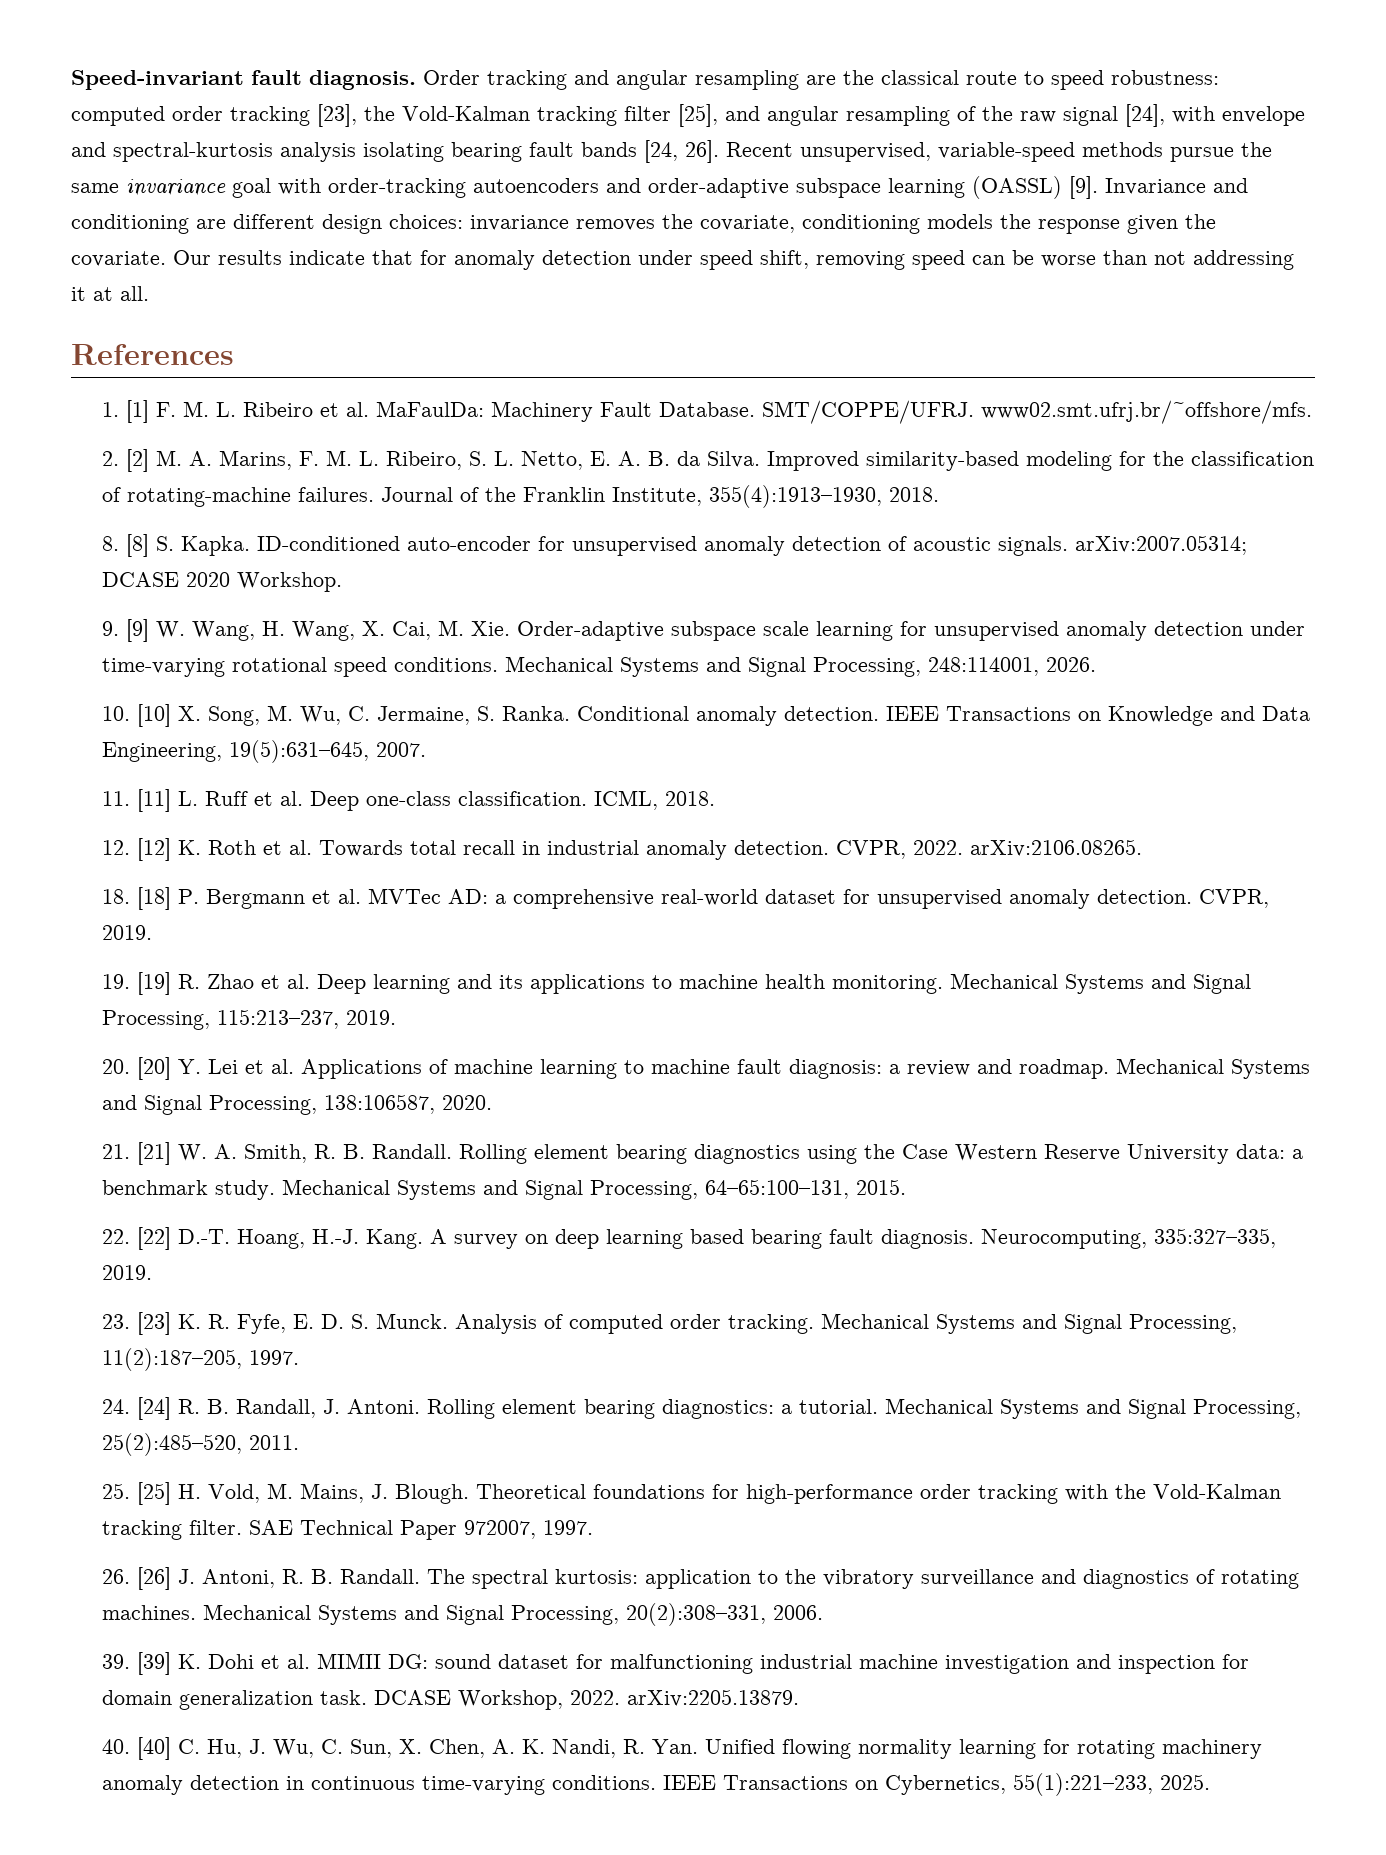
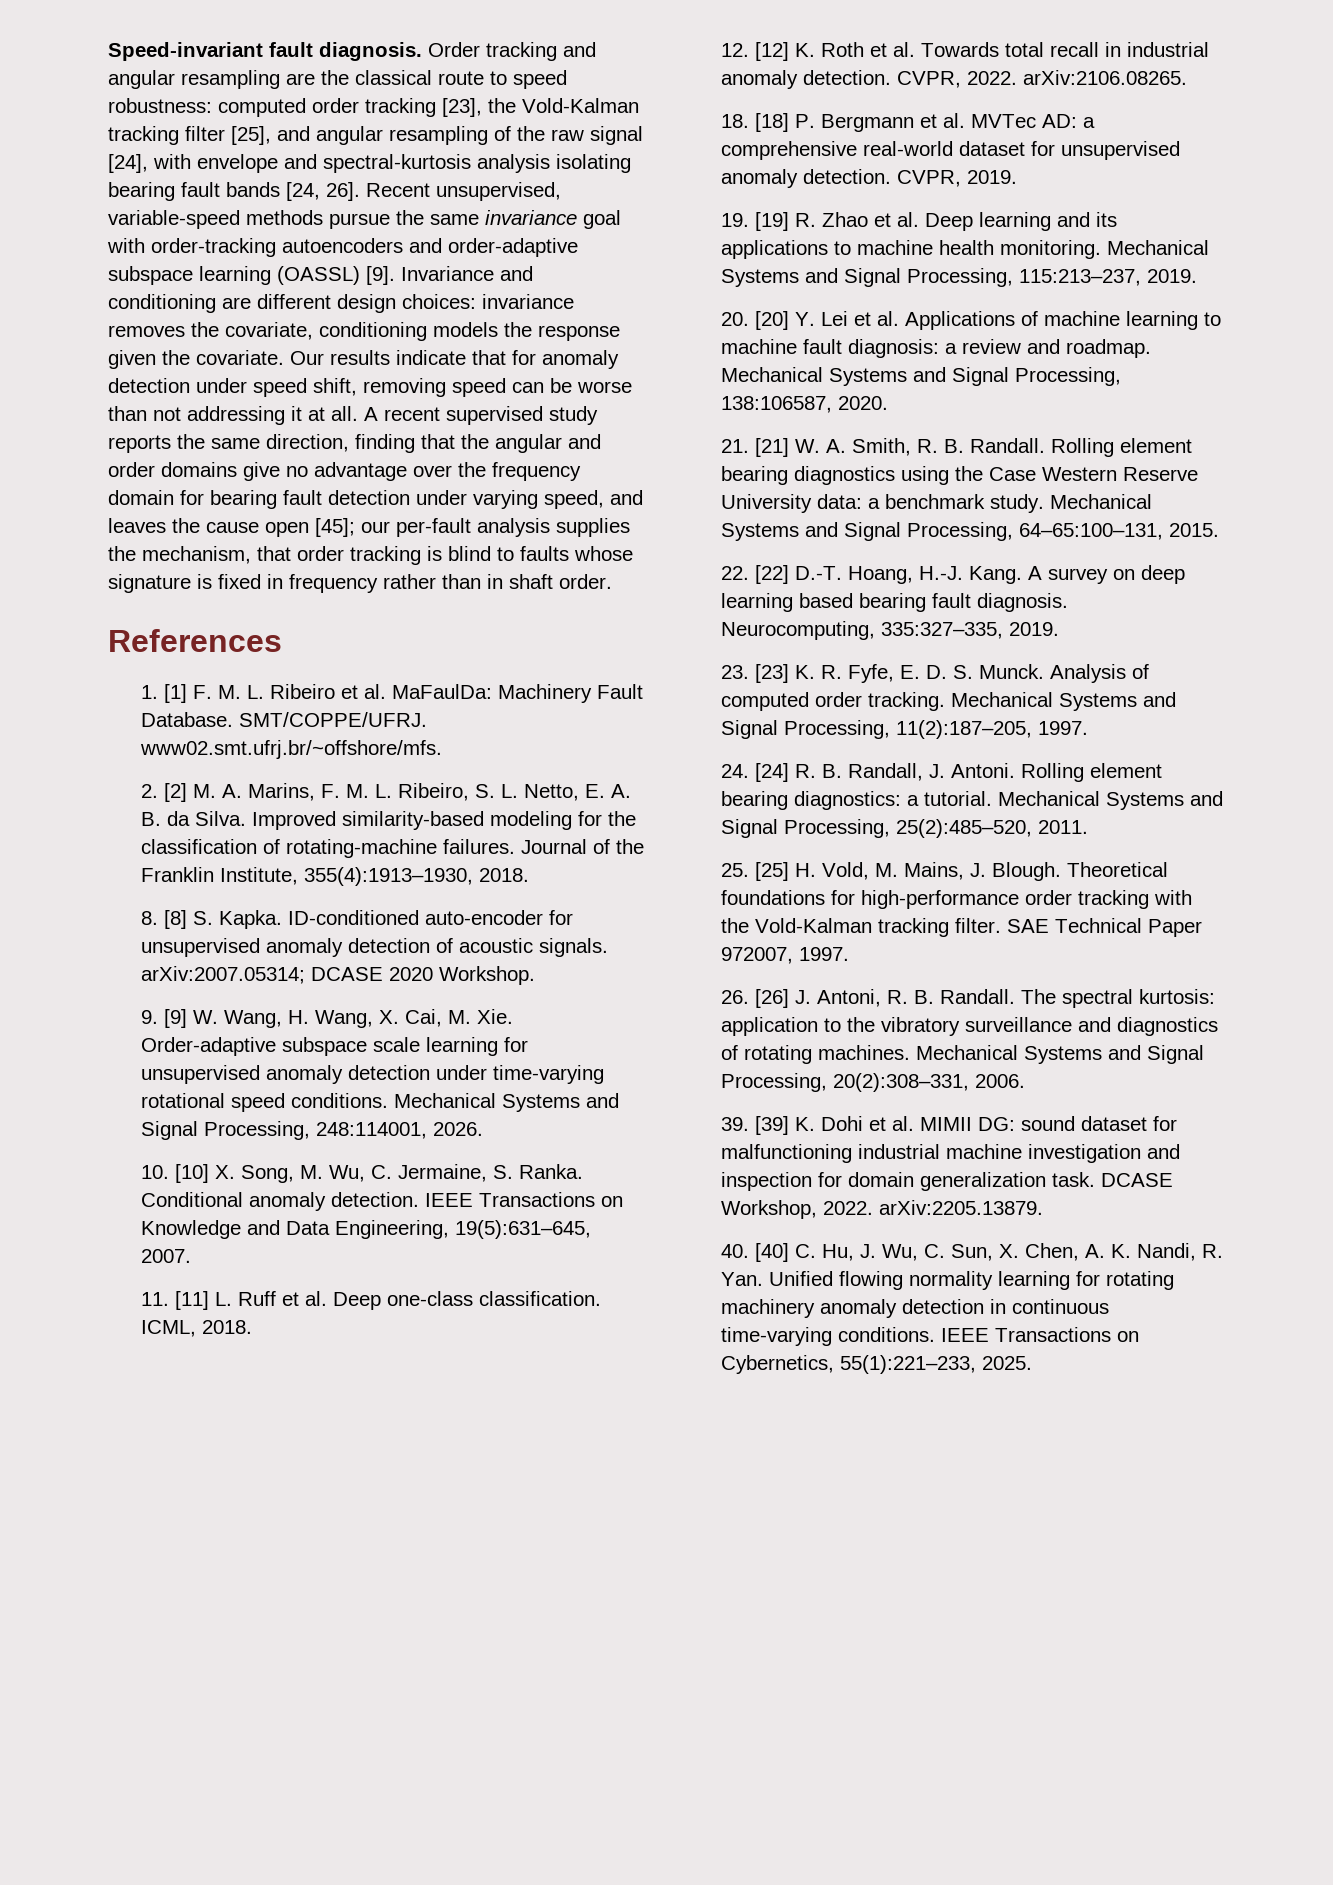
+ A recent supervised study reports the same direction, finding that the angular and order domains give no advantage over the frequency domain for bearing fault detection under varying speed, and leaves the cause open [45]; our per-fault analysis supplies the mechanism, that order tracking is blind to faults whose signature is fixed in frequency rather than in shaft order.

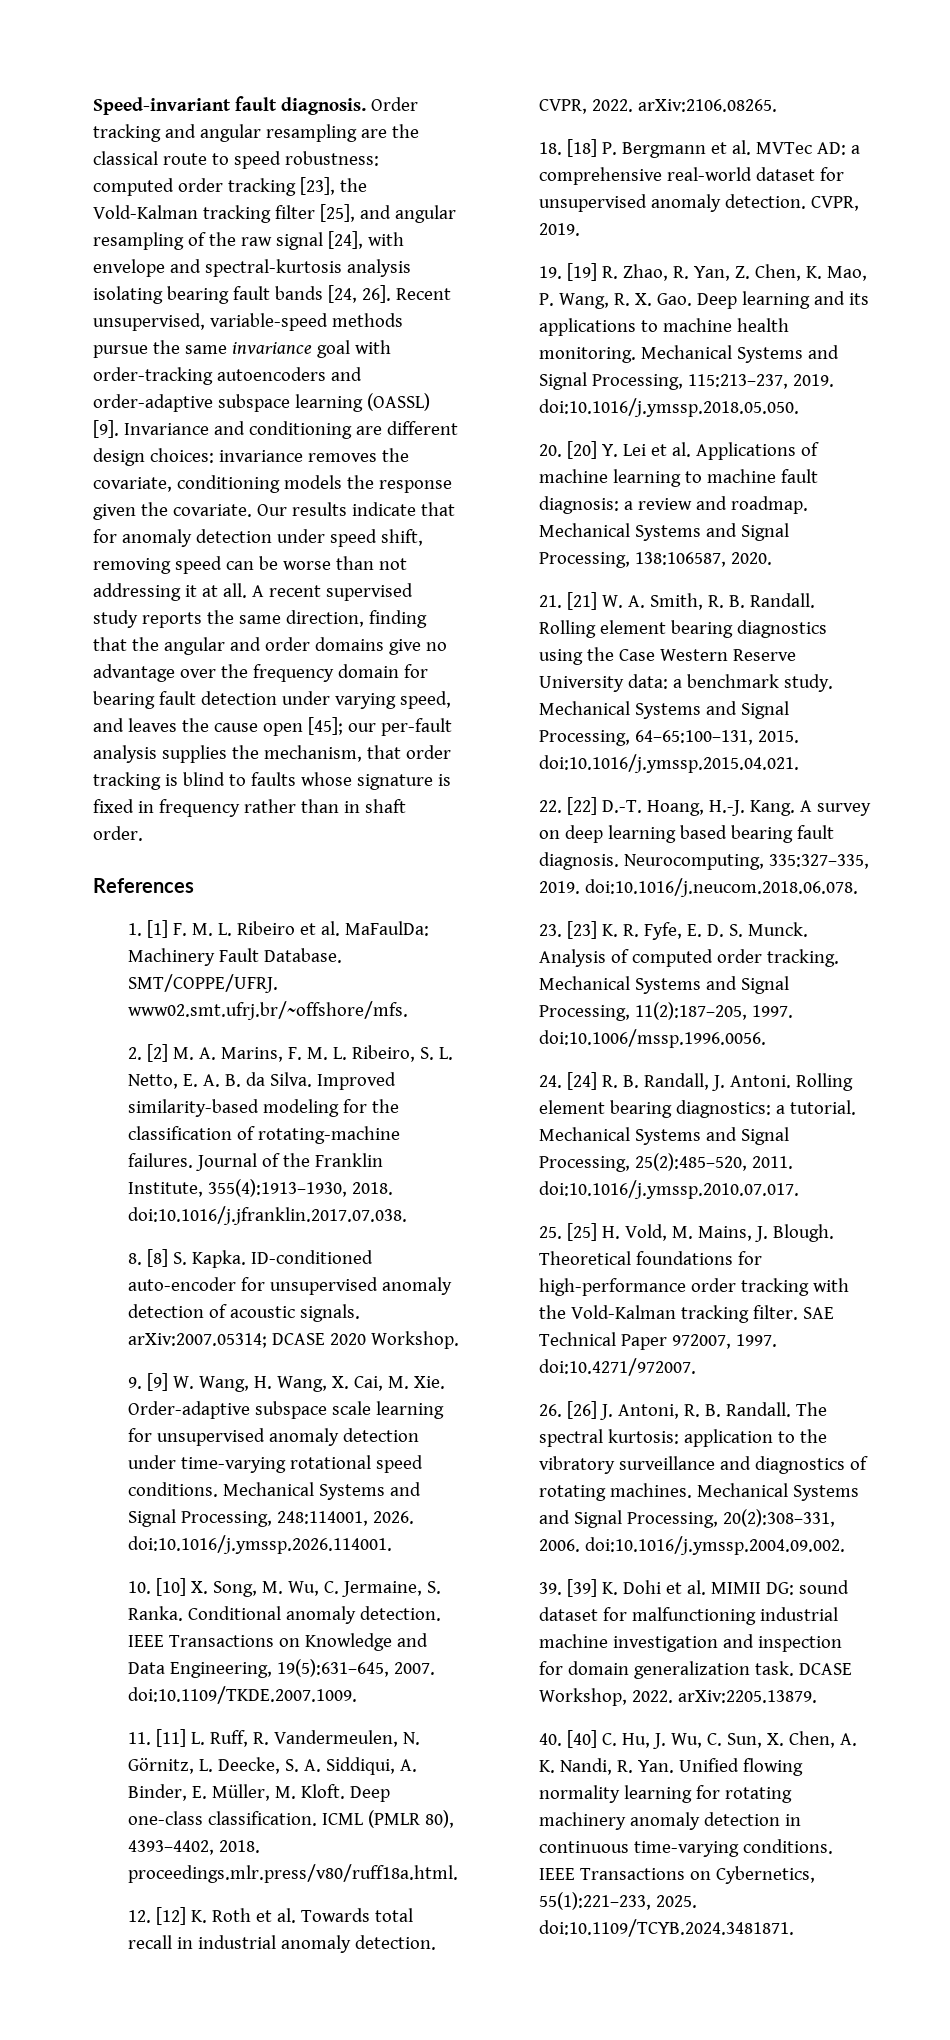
- Journal of the Franklin Institute, 355(4):1913–1930, 2018.
+ Journal of the Franklin Institute, 355(4):1913–1930, 2018. doi:10.1016/j.jfranklin.2017.07.038.
- Mechanical Systems and Signal Processing, 248:114001, 2026.
+ Mechanical Systems and Signal Processing, 248:114001, 2026. doi:10.1016/j.ymssp.2026.114001.
- IEEE Transactions on Knowledge and Data Engineering, 19(5):631–645, 2007.
+ IEEE Transactions on Knowledge and Data Engineering, 19(5):631–645, 2007. doi:10.1109/TKDE.2007.1009.
- 11. [11] L. Ruff et al. Deep one-class classification. ICML, 2018.
+ 11. [11] L. Ruff, R. Vandermeulen, N. Görnitz, L. Deecke, S. A. Siddiqui, A. Binder, E. Müller, M. Kloft. Deep one-class classification. ICML (PMLR 80), 4393–4402, 2018. proceedings.mlr.press/v80/ruff18a.html.
- 19. [19] R. Zhao et al. Deep learning and its applications to machine health monitoring.
+ 19. [19] R. Zhao, R. Yan, Z. Chen, K. Mao, P. Wang, R. X. Gao. Deep learning and its applications to machine health monitoring.
- Mechanical Systems and Signal Processing, 115:213–237, 2019.
+ Mechanical Systems and Signal Processing, 115:213–237, 2019. doi:10.1016/j.ymssp.2018.05.050.
- Mechanical Systems and Signal Processing, 64–65:100–131, 2015.
+ Mechanical Systems and Signal Processing, 64–65:100–131, 2015. doi:10.1016/j.ymssp.2015.04.021.
- Neurocomputing, 335:327–335, 2019.
+ Neurocomputing, 335:327–335, 2019. doi:10.1016/j.neucom.2018.06.078.
- Mechanical Systems and Signal Processing, 11(2):187–205, 1997.
+ Mechanical Systems and Signal Processing, 11(2):187–205, 1997. doi:10.1006/mssp.1996.0056.
- Mechanical Systems and Signal Processing, 25(2):485–520, 2011.
+ Mechanical Systems and Signal Processing, 25(2):485–520, 2011. doi:10.1016/j.ymssp.2010.07.017.
- SAE Technical Paper 972007, 1997.
+ SAE Technical Paper 972007, 1997. doi:10.4271/972007.
- Mechanical Systems and Signal Processing, 20(2):308–331, 2006.
+ Mechanical Systems and Signal Processing, 20(2):308–331, 2006. doi:10.1016/j.ymssp.2004.09.002.
- IEEE Transactions on Cybernetics, 55(1):221–233, 2025.
+ IEEE Transactions on Cybernetics, 55(1):221–233, 2025. doi:10.1109/TCYB.2024.3481871.

